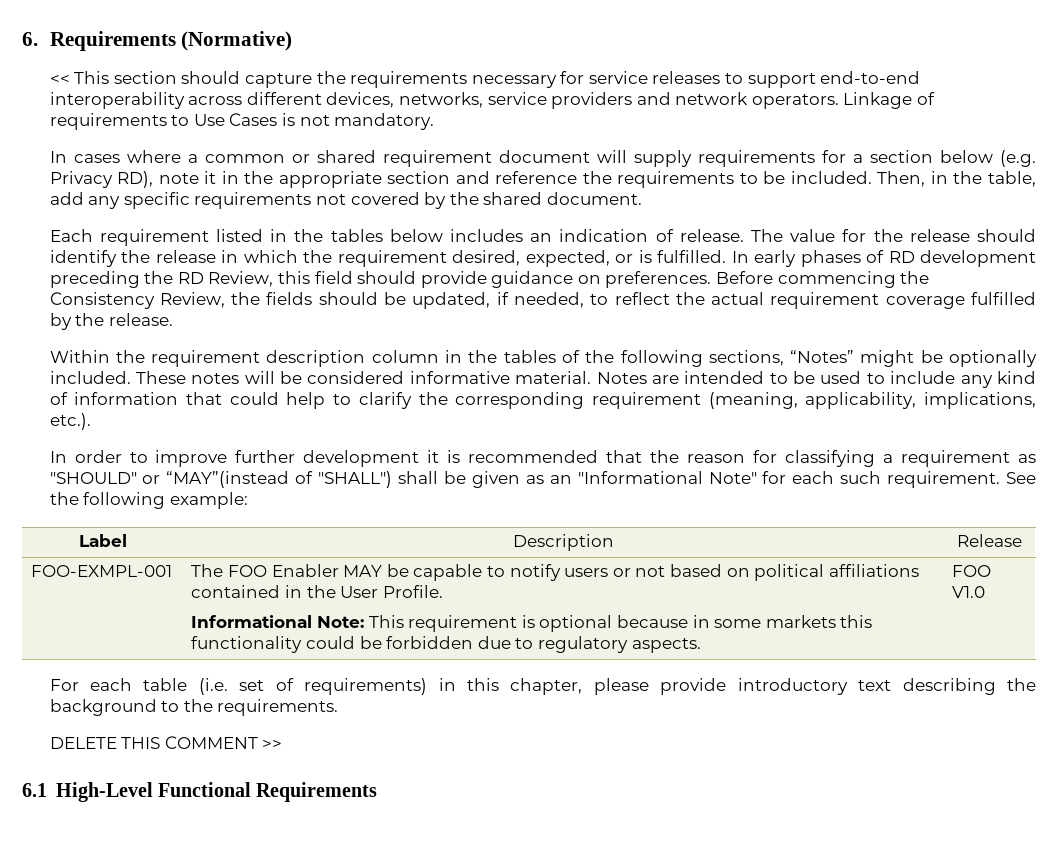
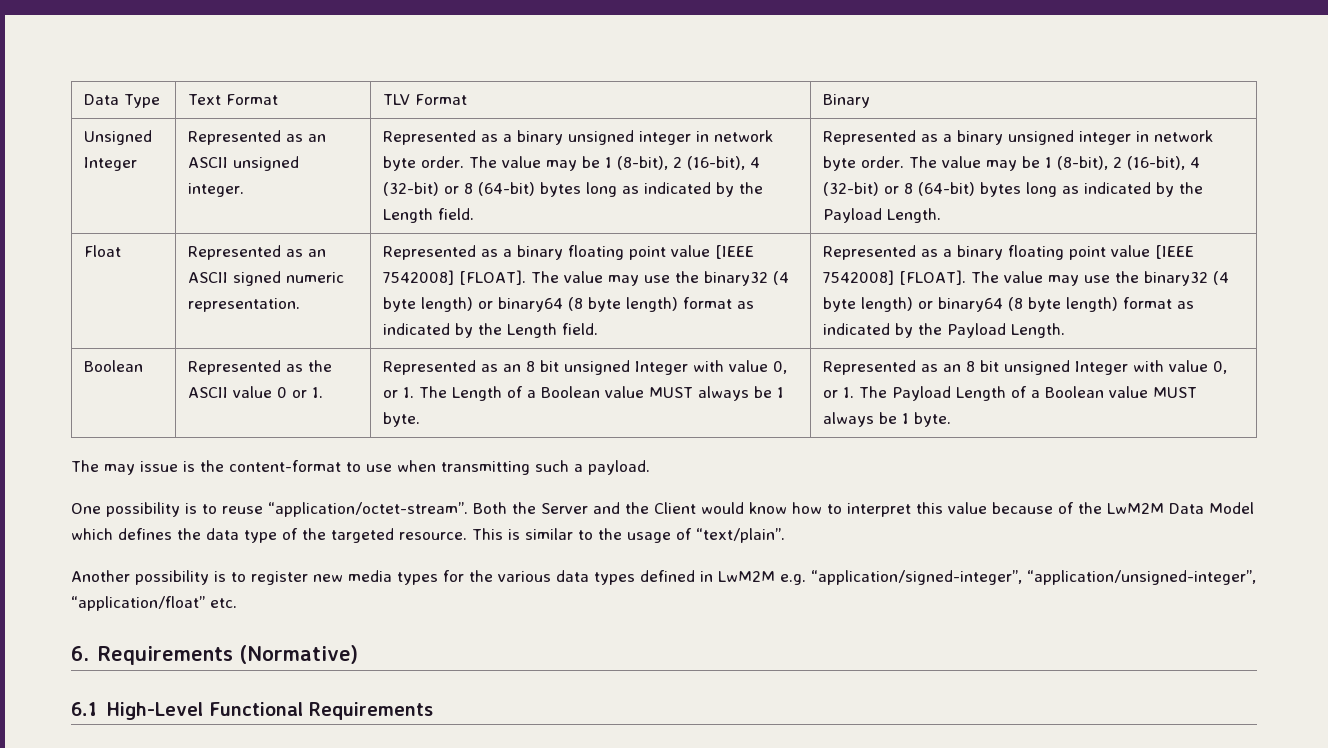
+ Data Type | Text Format | TLV Format | Binary
+ Unsigned Integer | Represented as an ASCII unsigned integer. | Represented as a binary unsigned integer in network byte order. The value may be 1 (8-bit), 2 (16-bit), 4 (32-bit) or 8 (64-bit) bytes long as indicated by the Length field. | Represented as a binary unsigned integer in network byte order. The value may be 1 (8-bit), 2 (16-bit), 4 (32-bit) or 8 (64-bit) bytes long as indicated by the Payload Length.
+ Float | Represented as an ASCII signed numeric representation. | Represented as a binary floating point value [IEEE 7542008] [FLOAT]. The value may use the binary32 (4 byte length) or binary64 (8 byte length) format as indicated by the Length field. | Represented as a binary floating point value [IEEE 7542008] [FLOAT]. The value may use the binary32 (4 byte length) or binary64 (8 byte length) format as indicated by the Payload Length.
+ Boolean | Represented as the ASCII value 0 or 1. | Represented as an 8 bit unsigned Integer with value 0, or 1. The Length of a Boolean value MUST always be 1 byte. | Represented as an 8 bit unsigned Integer with value 0, or 1. The Payload Length of a Boolean value MUST always be 1 byte.
+ The may issue is the content-format to use when transmitting such a payload.
+ One possibility is to reuse “application/octet-stream”. Both the Server and the Client would know how to interpret this value because of the LwM2M Data Model which defines the data type of the targeted resource. This is similar to the usage of “text/plain”.
+ Another possibility is to register new media types for the various data types defined in LwM2M e.g. “application/signed-integer”, “application/unsigned-integer”, “application/float” etc.
  6. Requirements (Normative)
- << This section should capture the requirements necessary for service releases to support end-to-end interoperability across different devices, networks, service providers and network operators. Linkage of requirements to Use Cases is not mandatory.
- In cases where a common or shared requirement document will supply requirements for a section below (e.g. Privacy RD), note it in the appropriate section and reference the requirements to be included. Then, in the table, add any specific requirements not covered by the shared document.
- Each requirement listed in the tables below includes an indication of release. The value for the release should identify the release in which the requirement desired, expected, or is fulfilled. In early phases of RD development preceding the RD Review, this field should provide guidance on preferences. Before commencing the Consistency Review, the fields should be updated, if needed, to reflect the actual requirement coverage fulfilled by the release.
- Within the requirement description column in the tables of the following sections, “Notes” might be optionally included. These notes will be considered informative material. Notes are intended to be used to include any kind of information that could help to clarify the corresponding requirement (meaning, applicability, implications, etc.).
- In order to improve further development it is recommended that the reason for classifying a requirement as "SHOULD" or “MAY”(instead of "SHALL") shall be given as an "Informational Note" for each such requirement. See the following example:
- Label | Description | Release
- FOO-EXMPL-001 | The FOO Enabler MAY be capable to notify users or not based on political affiliations contained in the User Profile.
- Informational Note: This requirement is optional because in some markets this functionality could be forbidden due to regulatory aspects. | FOO V1.0
- For each table (i.e. set of requirements) in this chapter, please provide introductory text describing the background to the requirements.
- DELETE THIS COMMENT >>

